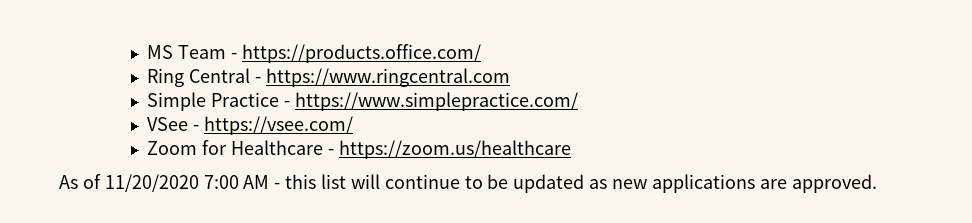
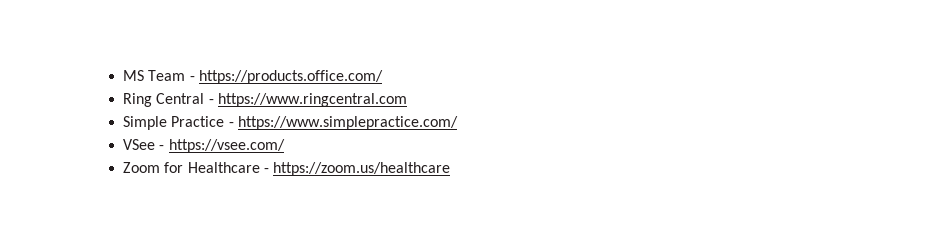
- As of 11/20/2020 7:00 AM - this list will continue to be updated as new applications are approved.

